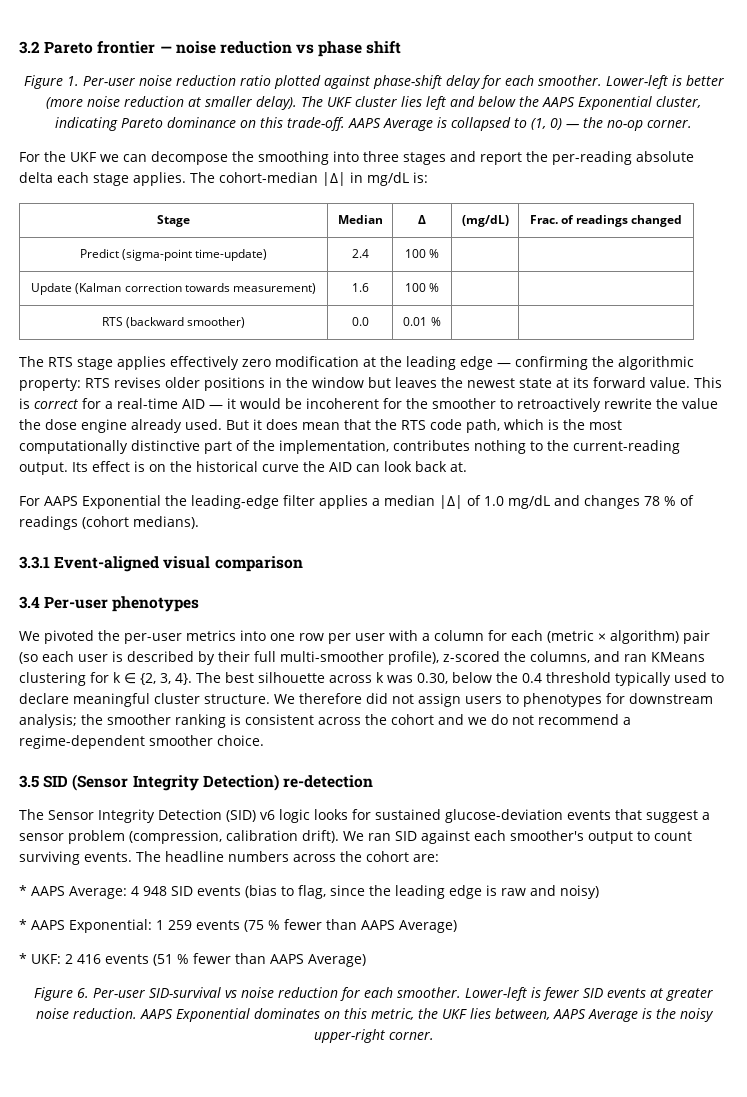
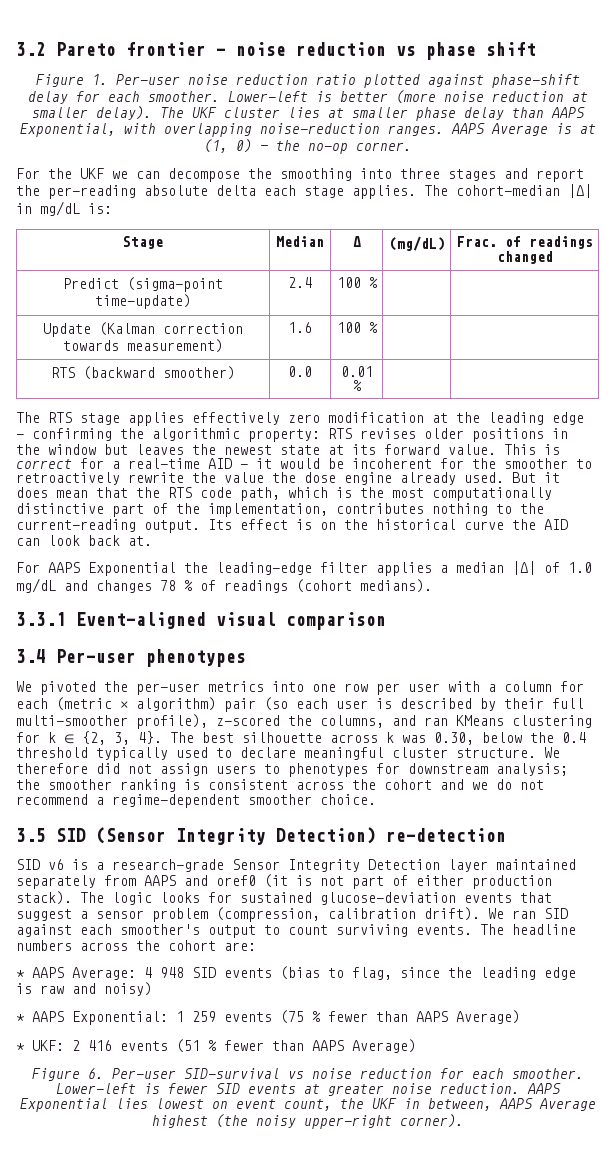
- The UKF cluster lies left and below the AAPS Exponential cluster, indicating Pareto dominance on this trade-off. AAPS Average is collapsed to (1, 0) — the no-op corner.
+ The UKF cluster lies at smaller phase delay than AAPS Exponential, with overlapping noise-reduction ranges. AAPS Average is at (1, 0) — the no-op corner.
- The Sensor Integrity Detection (SID) v6 logic looks for sustained glucose-deviation events that suggest a sensor problem (compression, calibration drift).
+ SID v6 is a research-grade Sensor Integrity Detection layer maintained separately from AAPS and oref0 (it is not part of either production stack). The logic looks for sustained glucose-deviation events that suggest a sensor problem (compression, calibration drift).
- AAPS Exponential dominates on this metric, the UKF lies between, AAPS Average is the noisy upper-right corner.
+ AAPS Exponential lies lowest on event count, the UKF in between, AAPS Average highest (the noisy upper-right corner).

